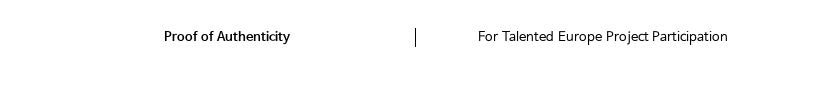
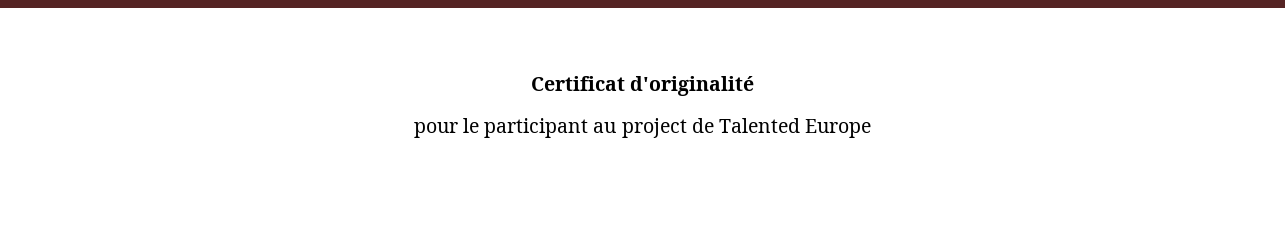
- Proof of Authenticity
- For Talented Europe Project Participation
+ Certificat d'originalité
+ pour le participant au project de Talented Europe

